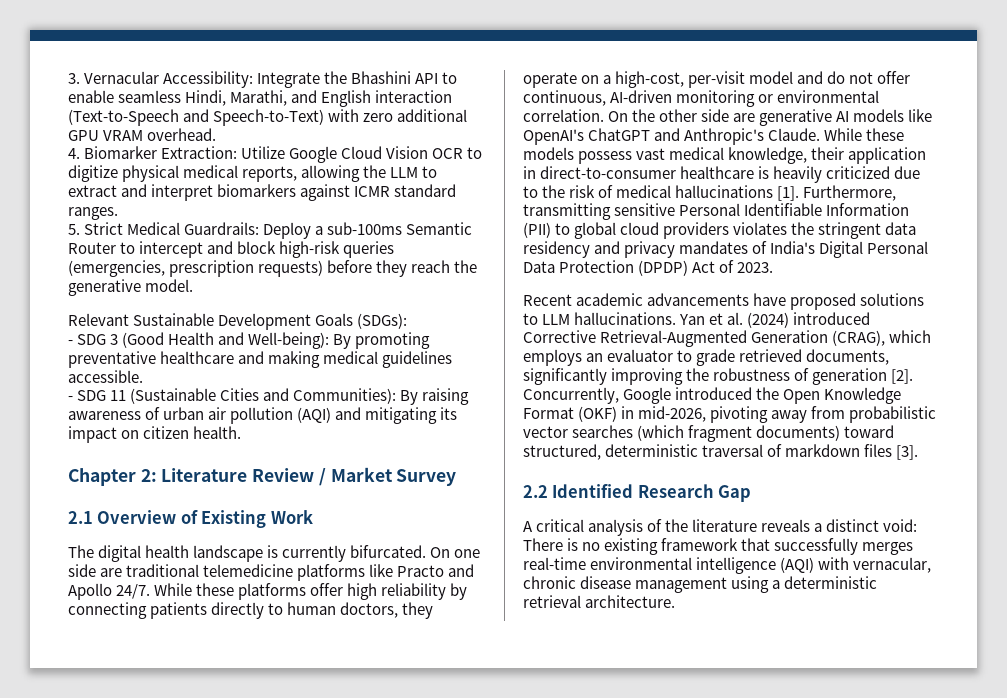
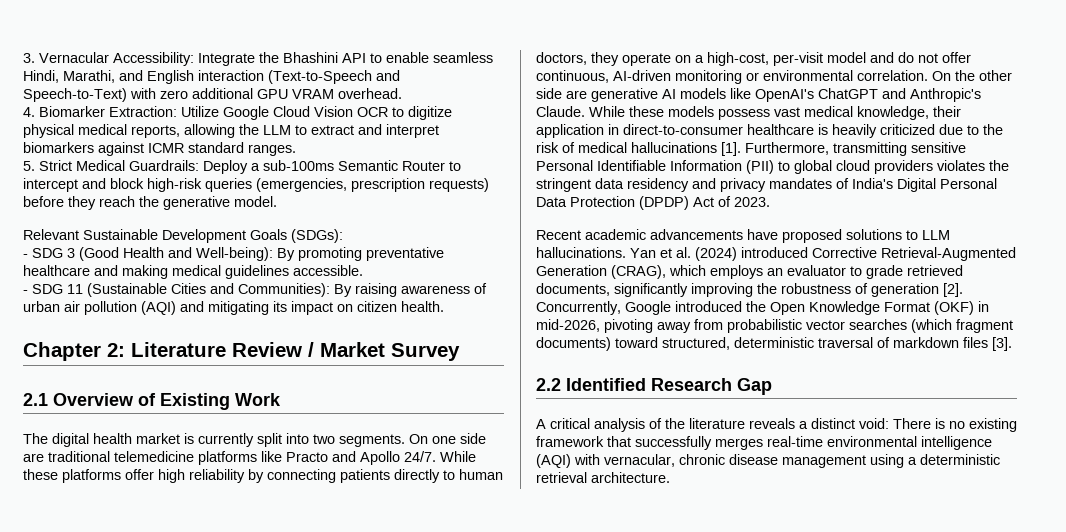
- The digital health landscape is currently bifurcated.
+ The digital health market is currently split into two segments.

